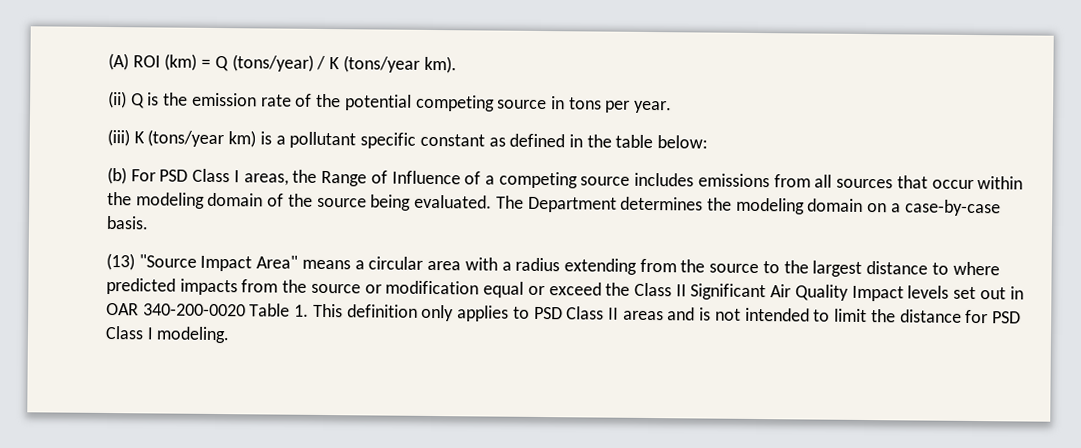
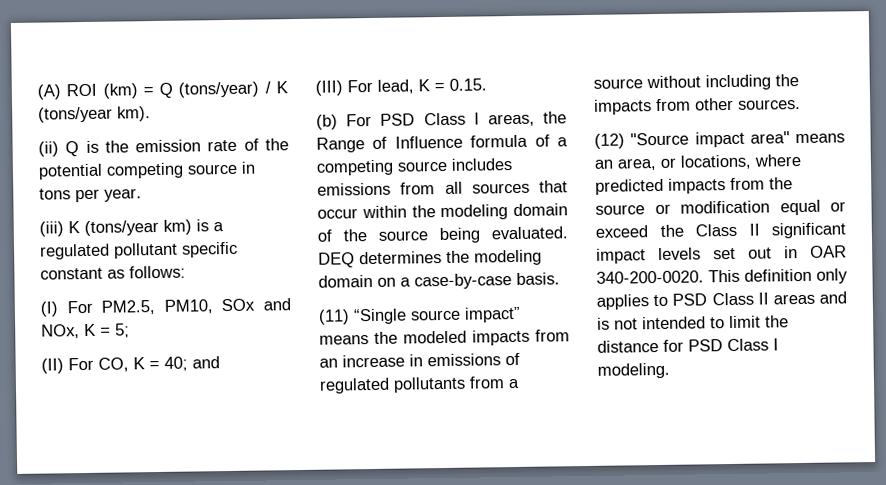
- (iii) K (tons/year km) is a pollutant specific constant as defined in the table below:
+ (iii) K (tons/year km) is a regulated pollutant specific constant as follows:
+ (I) For PM2.5, PM10, SOx and NOx, K = 5;
+ (II) For CO, K = 40; and
+ (III) For lead, K = 0.15.
- (b) For PSD Class I areas, the Range of Influence of a competing source includes emissions from all sources that occur within the modeling domain of the source being evaluated.
+ (b) For PSD Class I areas, the Range of Influence formula of a competing source includes emissions from all sources that occur within the modeling domain of the source being evaluated.
- The Department determines the modeling domain on a case-by-case basis.
+ DEQ determines the modeling domain on a case-by-case basis.
- (13) "Source Impact Area" means a circular area with a radius extending from the source to the largest distance to where predicted impacts from the source or modification equal or exceed the Class II Significant Air Quality Impact levels set out in OAR 340-200-0020 Table 1. This definition only applies to PSD Class II areas and is not intended to limit the distance for PSD Class I modeling.
+ (11) “Single source impact” means the modeled impacts from an increase in emissions of regulated pollutants from a source without including the impacts from other sources.
+ (12) "Source impact area" means an area, or locations, where predicted impacts from the source or modification equal or exceed the Class II significant impact levels set out in OAR 340-200-0020. This definition only applies to PSD Class II areas and is not intended to limit the distance for PSD Class I modeling.

